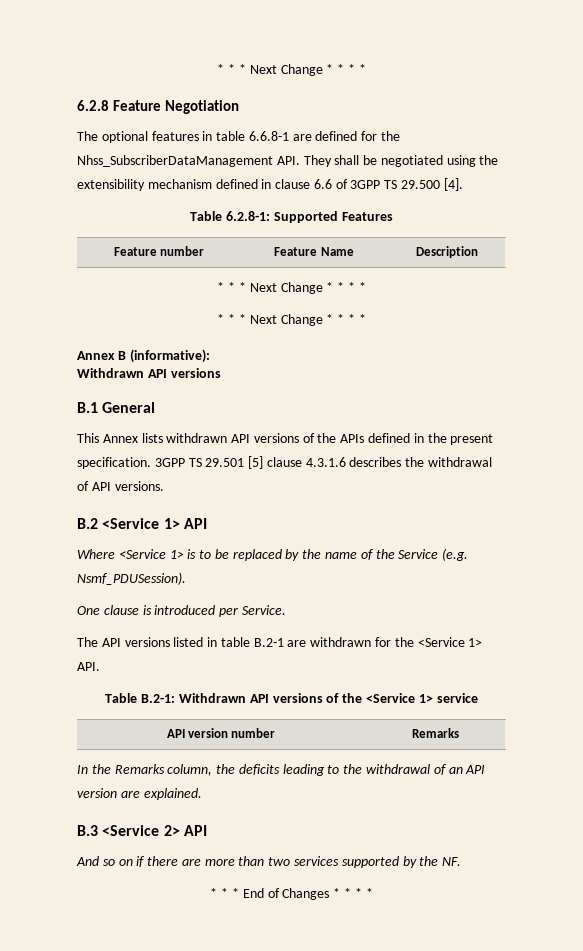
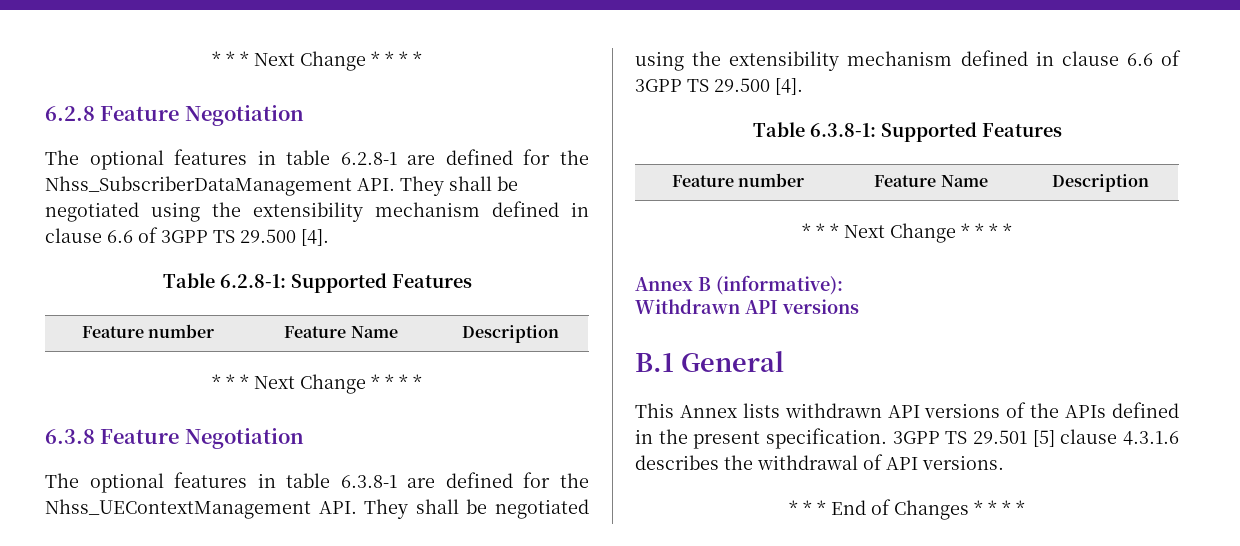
- The optional features in table 6.6.8-1 are defined for the Nhss_SubscriberDataManagement API. They shall be negotiated using the extensibility mechanism defined in clause 6.6 of 3GPP TS 29.500 [4].
+ The optional features in table 6.2.8-1 are defined for the Nhss_SubscriberDataManagement API. They shall be negotiated using the extensibility mechanism defined in clause 6.6 of 3GPP TS 29.500 [4].
+ 6.3.8 Feature Negotiation
+ The optional features in table 6.3.8-1 are defined for the Nhss_UEContextManagement API. They shall be negotiated using the extensibility mechanism defined in clause 6.6 of 3GPP TS 29.500 [4].
+ Table 6.3.8-1: Supported Features
+ Feature number | Feature Name | Description
- B.2 <Service 1> API
- Where <Service 1> is to be replaced by the name of the Service (e.g. Nsmf_PDUSession).
- One clause is introduced per Service.
- The API versions listed in table B.2-1 are withdrawn for the <Service 1> API.
- Table B.2-1: Withdrawn API versions of the <Service 1> service
- API version number | Remarks
- In the Remarks column, the deficits leading to the withdrawal of an API version are explained.
- B.3 <Service 2> API
- And so on if there are more than two services supported by the NF.

